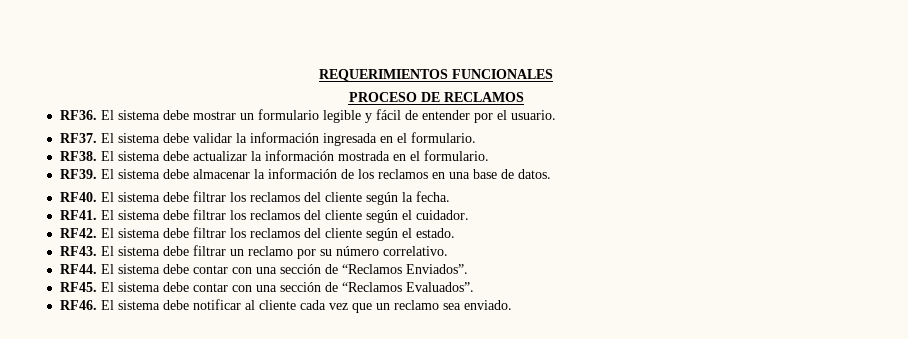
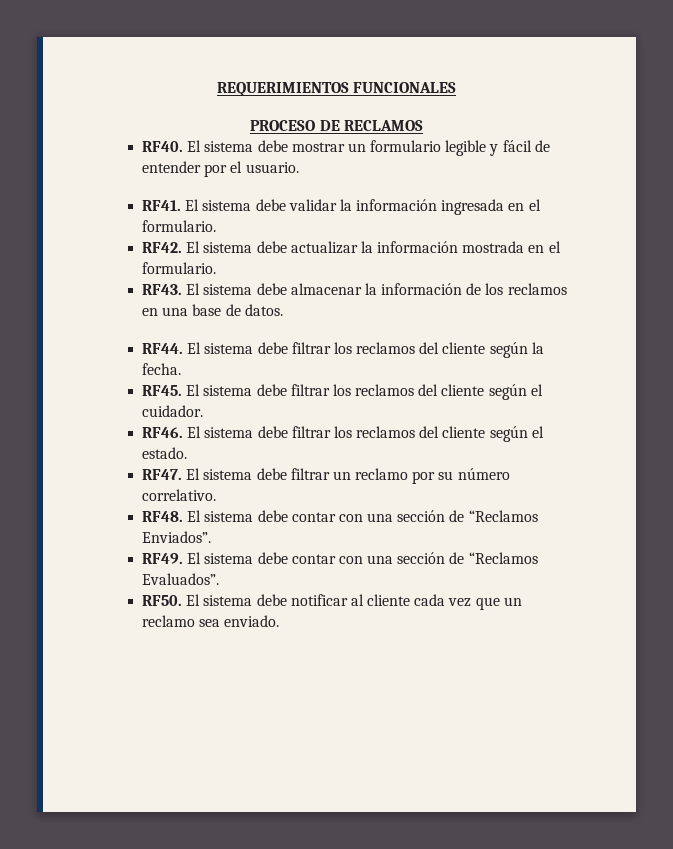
- RF36.
+ RF40.
- RF37.
+ RF41.
- RF38.
+ RF42.
- RF39.
+ RF43.
- RF40.
+ RF44.
- RF41.
+ RF45.
- RF42.
+ RF46.
- RF43.
+ RF47.
- RF44.
+ RF48.
- RF45.
+ RF49.
- RF46.
+ RF50.

